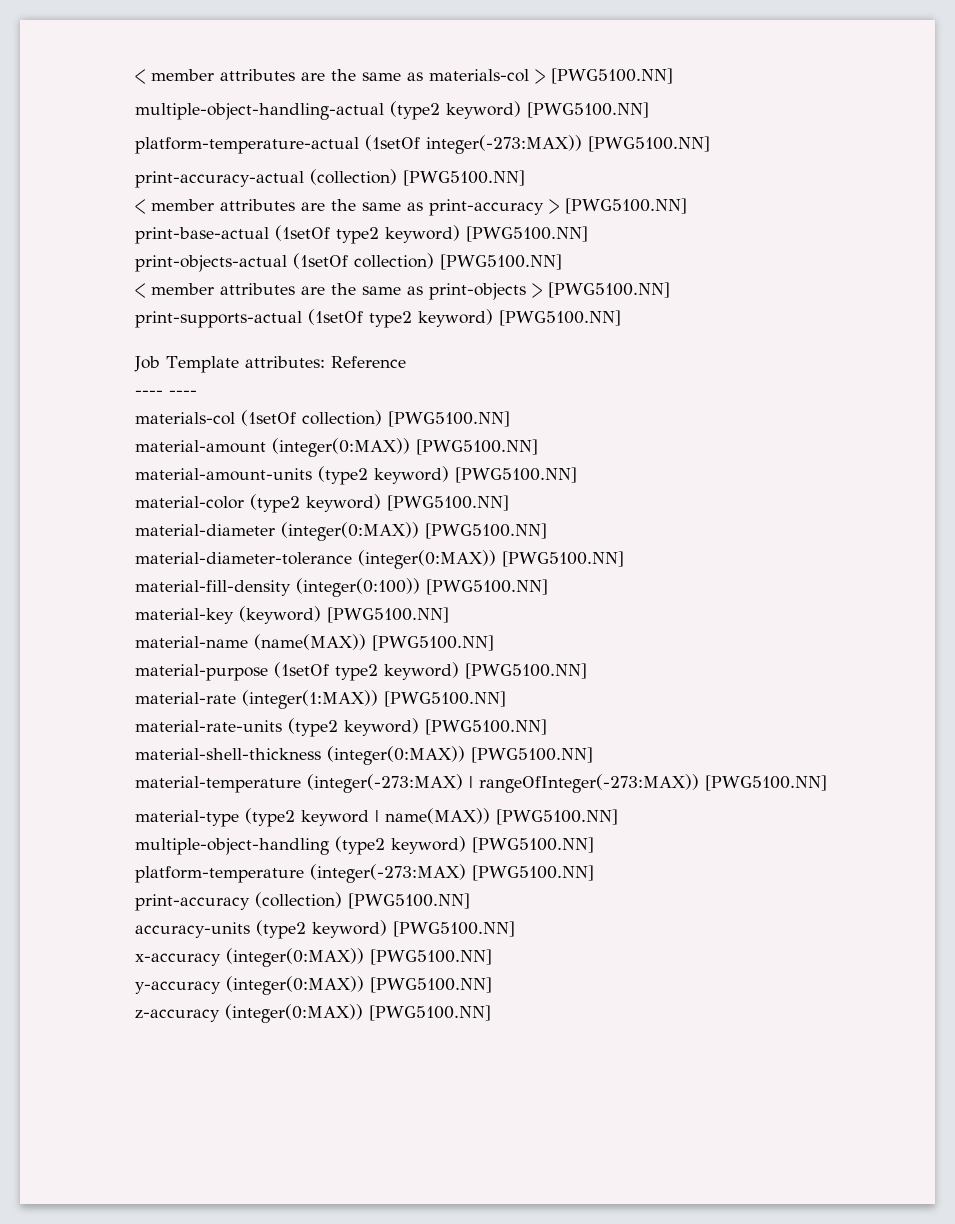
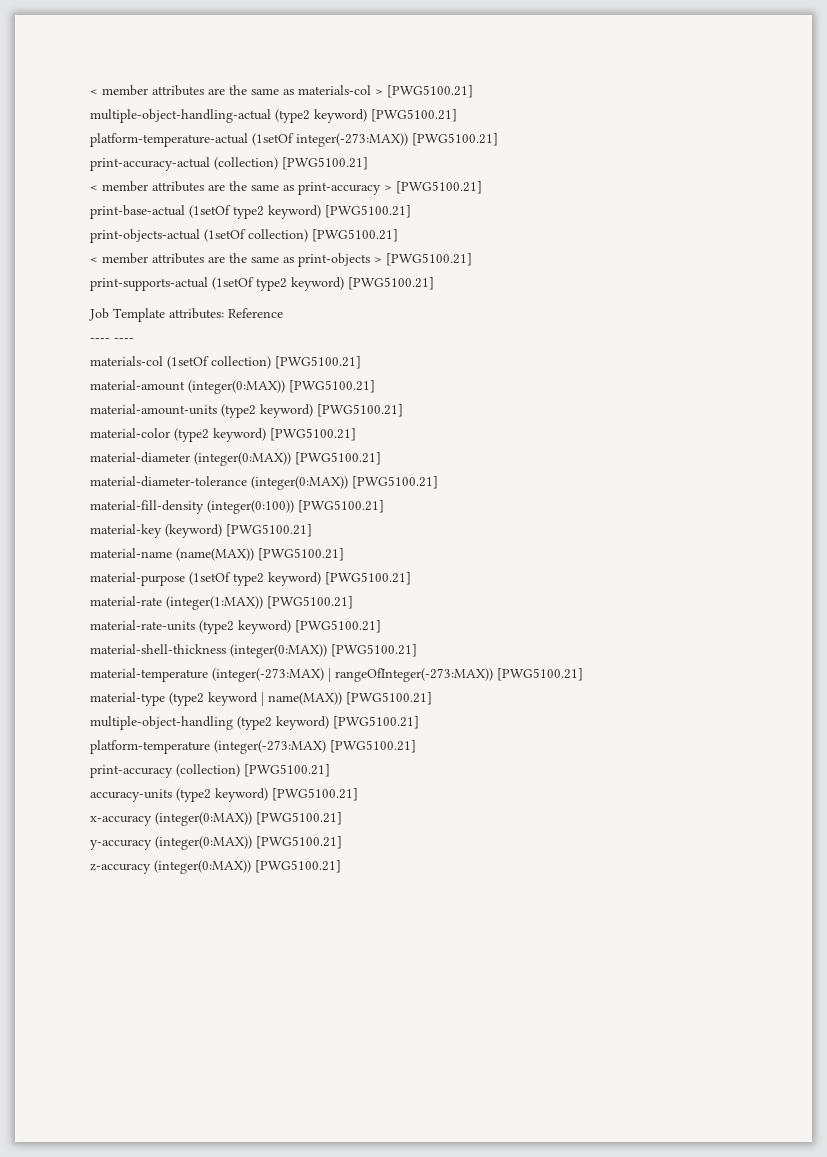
- < member attributes are the same as materials-col > [PWG5100.NN]
+ < member attributes are the same as materials-col > [PWG5100.21]
- multiple-object-handling-actual (type2 keyword) [PWG5100.NN]
+ multiple-object-handling-actual (type2 keyword) [PWG5100.21]
- platform-temperature-actual (1setOf integer(-273:MAX)) [PWG5100.NN]
+ platform-temperature-actual (1setOf integer(-273:MAX)) [PWG5100.21]
- print-accuracy-actual (collection) [PWG5100.NN]
+ print-accuracy-actual (collection) [PWG5100.21]
- < member attributes are the same as print-accuracy > [PWG5100.NN]
+ < member attributes are the same as print-accuracy > [PWG5100.21]
- print-base-actual (1setOf type2 keyword) [PWG5100.NN]
+ print-base-actual (1setOf type2 keyword) [PWG5100.21]
- print-objects-actual (1setOf collection) [PWG5100.NN]
+ print-objects-actual (1setOf collection) [PWG5100.21]
- < member attributes are the same as print-objects > [PWG5100.NN]
+ < member attributes are the same as print-objects > [PWG5100.21]
- print-supports-actual (1setOf type2 keyword) [PWG5100.NN]
+ print-supports-actual (1setOf type2 keyword) [PWG5100.21]
- materials-col (1setOf collection) [PWG5100.NN]
+ materials-col (1setOf collection) [PWG5100.21]
- material-amount (integer(0:MAX)) [PWG5100.NN]
+ material-amount (integer(0:MAX)) [PWG5100.21]
- material-amount-units (type2 keyword) [PWG5100.NN]
+ material-amount-units (type2 keyword) [PWG5100.21]
- material-color (type2 keyword) [PWG5100.NN]
+ material-color (type2 keyword) [PWG5100.21]
- material-diameter (integer(0:MAX)) [PWG5100.NN]
+ material-diameter (integer(0:MAX)) [PWG5100.21]
- material-diameter-tolerance (integer(0:MAX)) [PWG5100.NN]
+ material-diameter-tolerance (integer(0:MAX)) [PWG5100.21]
- material-fill-density (integer(0:100)) [PWG5100.NN]
+ material-fill-density (integer(0:100)) [PWG5100.21]
- material-key (keyword) [PWG5100.NN]
+ material-key (keyword) [PWG5100.21]
- material-name (name(MAX)) [PWG5100.NN]
+ material-name (name(MAX)) [PWG5100.21]
- material-purpose (1setOf type2 keyword) [PWG5100.NN]
+ material-purpose (1setOf type2 keyword) [PWG5100.21]
- material-rate (integer(1:MAX)) [PWG5100.NN]
+ material-rate (integer(1:MAX)) [PWG5100.21]
- material-rate-units (type2 keyword) [PWG5100.NN]
+ material-rate-units (type2 keyword) [PWG5100.21]
- material-shell-thickness (integer(0:MAX)) [PWG5100.NN]
+ material-shell-thickness (integer(0:MAX)) [PWG5100.21]
- material-temperature (integer(-273:MAX) | rangeOfInteger(-273:MAX)) [PWG5100.NN]
+ material-temperature (integer(-273:MAX) | rangeOfInteger(-273:MAX)) [PWG5100.21]
- material-type (type2 keyword | name(MAX)) [PWG5100.NN]
+ material-type (type2 keyword | name(MAX)) [PWG5100.21]
- multiple-object-handling (type2 keyword) [PWG5100.NN]
+ multiple-object-handling (type2 keyword) [PWG5100.21]
- platform-temperature (integer(-273:MAX) [PWG5100.NN]
+ platform-temperature (integer(-273:MAX) [PWG5100.21]
- print-accuracy (collection) [PWG5100.NN]
+ print-accuracy (collection) [PWG5100.21]
- accuracy-units (type2 keyword) [PWG5100.NN]
+ accuracy-units (type2 keyword) [PWG5100.21]
- x-accuracy (integer(0:MAX)) [PWG5100.NN]
+ x-accuracy (integer(0:MAX)) [PWG5100.21]
- y-accuracy (integer(0:MAX)) [PWG5100.NN]
+ y-accuracy (integer(0:MAX)) [PWG5100.21]
- z-accuracy (integer(0:MAX)) [PWG5100.NN]
+ z-accuracy (integer(0:MAX)) [PWG5100.21]

